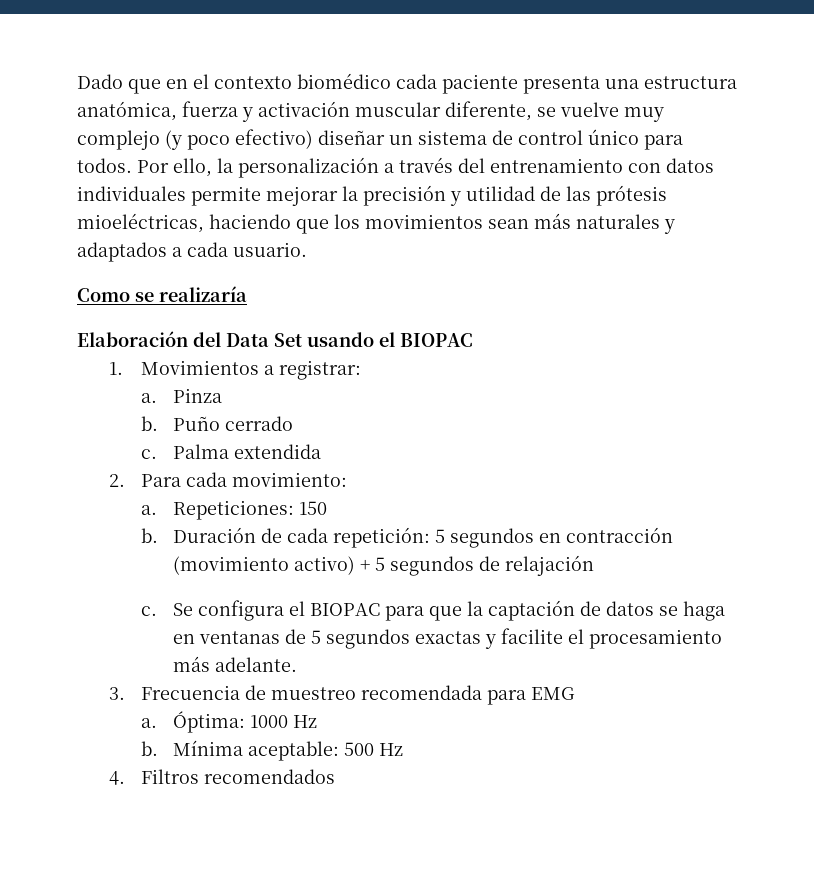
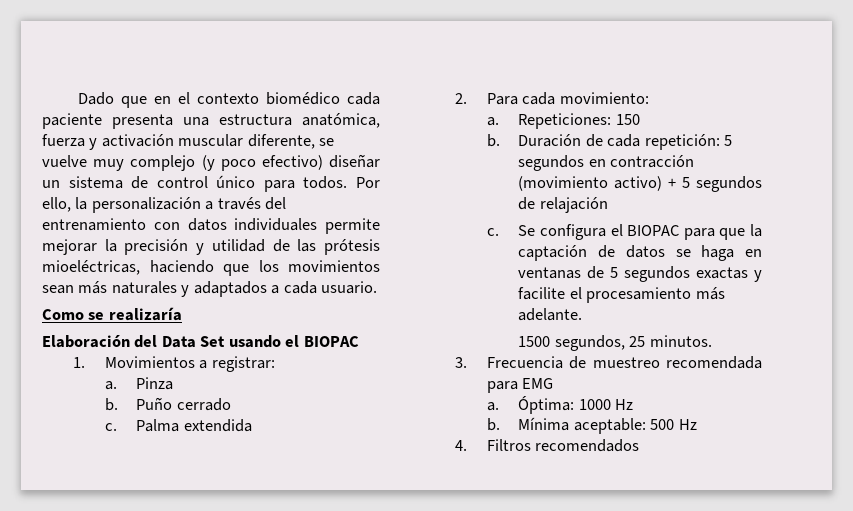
+ 1500 segundos, 25 minutos.

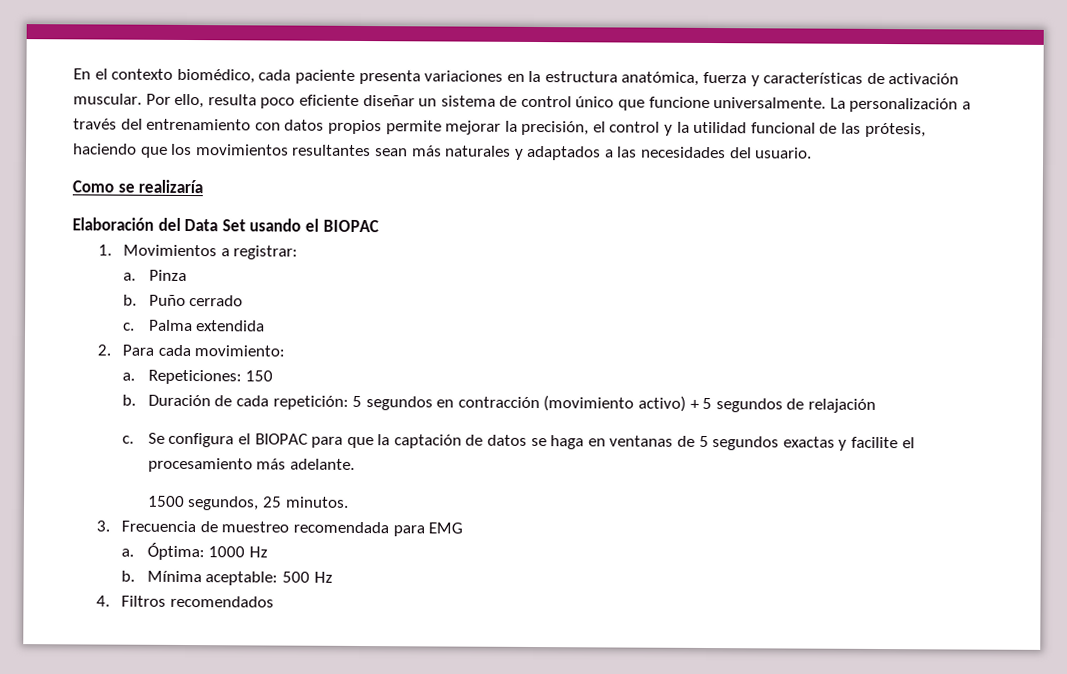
- Dado que en el contexto biomédico cada paciente presenta una estructura anatómica, fuerza y activación muscular diferente, se vuelve muy complejo (y poco efectivo) diseñar un sistema de control único para todos. Por ello, la personalización a través del entrenamiento con datos individuales permite mejorar la precisión y utilidad de las prótesis mioeléctricas, haciendo que los movimientos sean más naturales y adaptados a cada usuario.
+ En el contexto biomédico, cada paciente presenta variaciones en la estructura anatómica, fuerza y características de activación muscular. Por ello, resulta poco eficiente diseñar un sistema de control único que funcione universalmente. La personalización a través del entrenamiento con datos propios permite mejorar la precisión, el control y la utilidad funcional de las prótesis, haciendo que los movimientos resultantes sean más naturales y adaptados a las necesidades del usuario.

